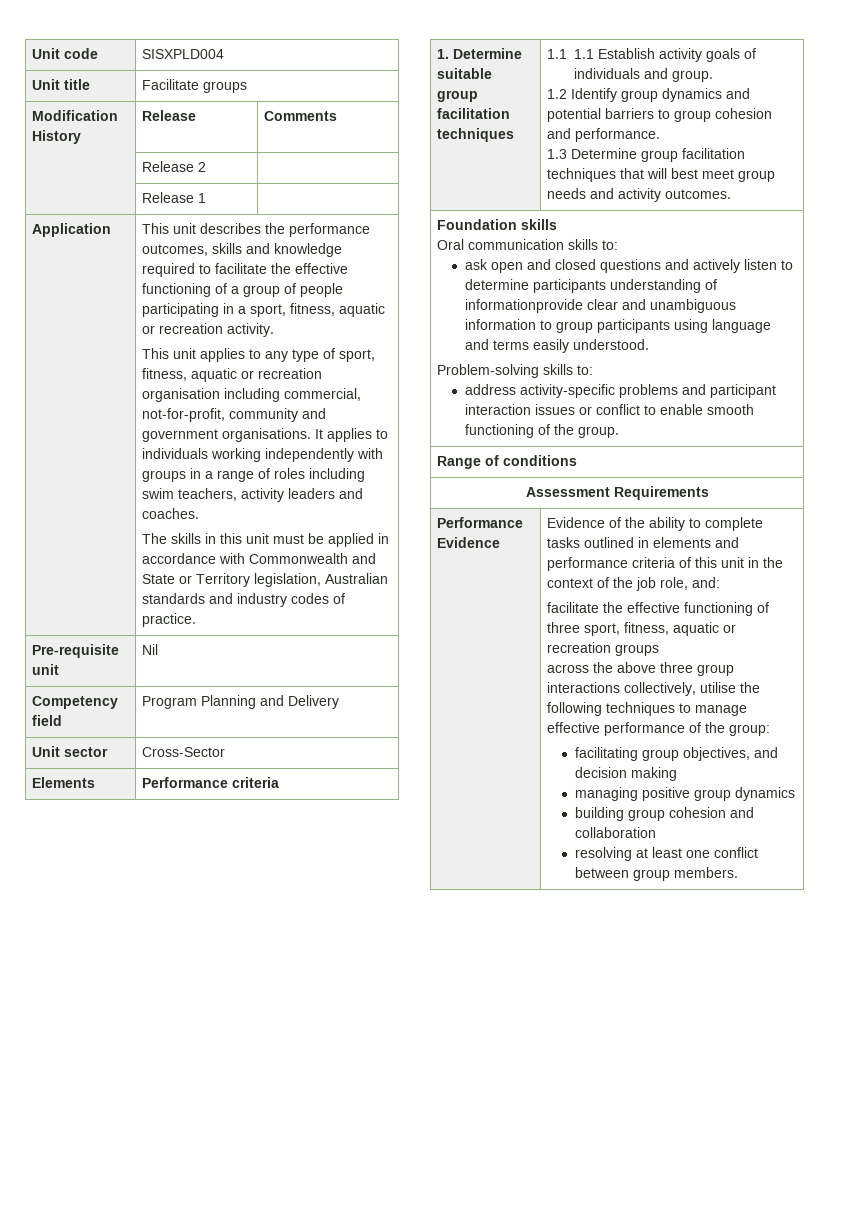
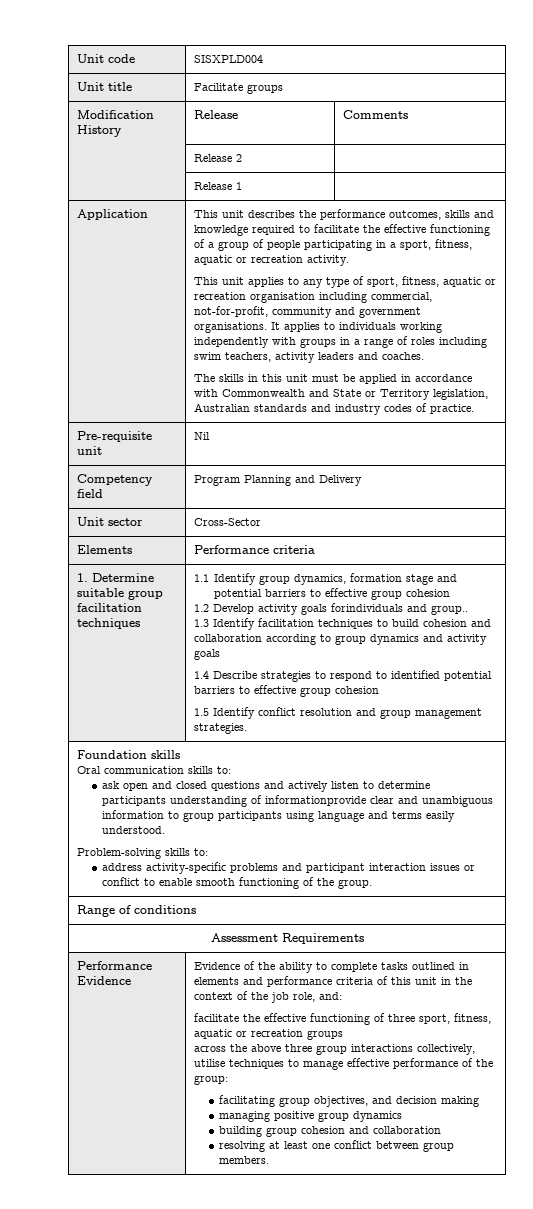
- 1.1 1.1 Establish activity goals of individuals and group.
- 1.2 Identify group dynamics and potential barriers to group cohesion and performance.
- 1.3 Determine group facilitation techniques that will best meet group needs and activity outcomes.
+ 1.1 Identify group dynamics, formation stage and potential barriers to effective group cohesion
+ 1.2 Develop activity goals forindividuals and group..
+ 1.3 Identify facilitation techniques to build cohesion and collaboration according to group dynamics and activity goals
+ 1.4 Describe strategies to respond to identified potential barriers to effective group cohesion
+ 1.5 Identify conflict resolution and group management strategies.
- across the above three group interactions collectively, utilise the following techniques to manage effective performance of the group:
+ across the above three group interactions collectively, utilise techniques to manage effective performance of the group:

